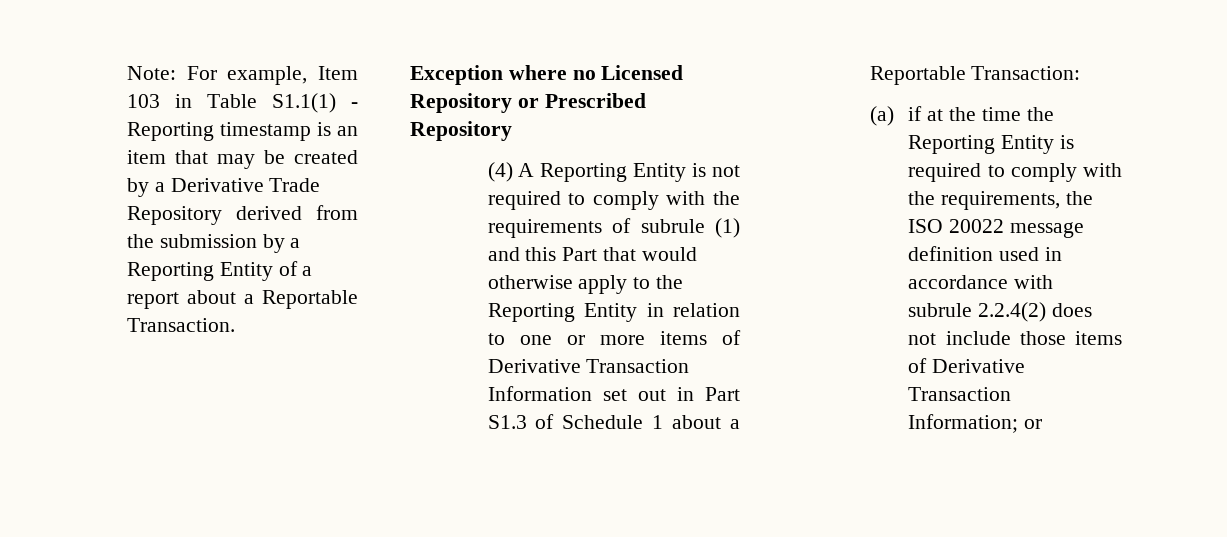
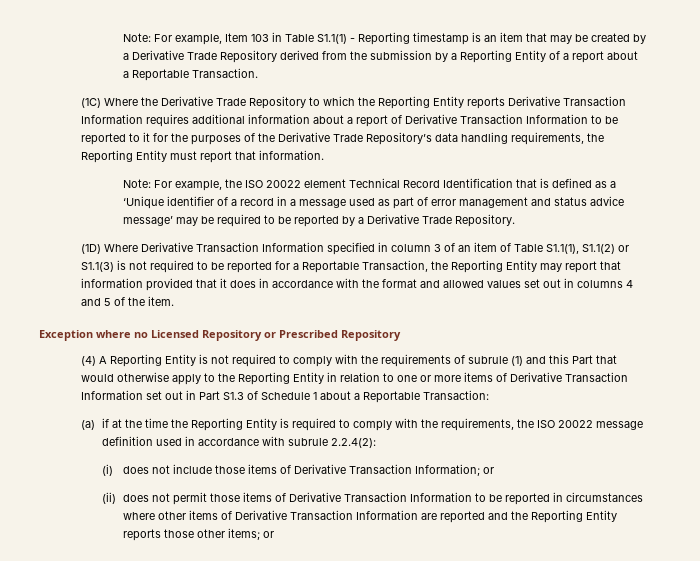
+ (1C) Where the Derivative Trade Repository to which the Reporting Entity reports Derivative Transaction Information requires additional information about a report of Derivative Transaction Information to be reported to it for the purposes of the Derivative Trade Repository’s data handling requirements, the Reporting Entity must report that information.
+ Note: For example, the ISO 20022 element Technical Record Identification that is defined as a ‘Unique identifier of a record in a message used as part of error management and status advice message’ may be required to be reported by a Derivative Trade Repository.
+ (1D) Where Derivative Transaction Information specified in column 3 of an item of Table S1.1(1), S1.1(2) or S1.1(3) is not required to be reported for a Reportable Transaction, the Reporting Entity may report that information provided that it does in accordance with the format and allowed values set out in columns 4 and 5 of the item.
- (a) if at the time the Reporting Entity is required to comply with the requirements, the ISO 20022 message definition used in accordance with subrule 2.2.4(2) does not include those items of Derivative Transaction Information; or
+ (a) if at the time the Reporting Entity is required to comply with the requirements, the ISO 20022 message definition used in accordance with subrule 2.2.4(2):
+ (i) does not include those items of Derivative Transaction Information; or
+ (ii) does not permit those items of Derivative Transaction Information to be reported in circumstances where other items of Derivative Transaction Information are reported and the Reporting Entity reports those other items; or

